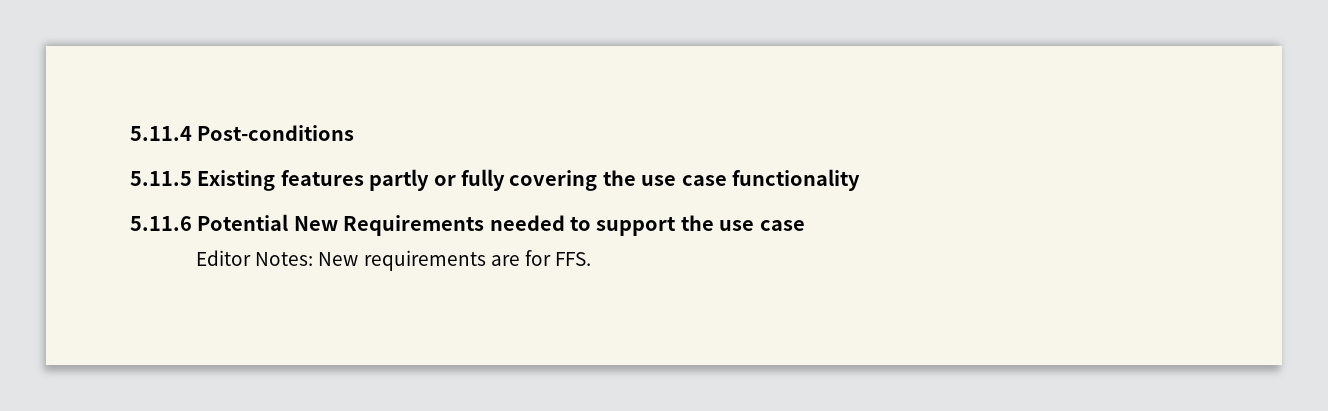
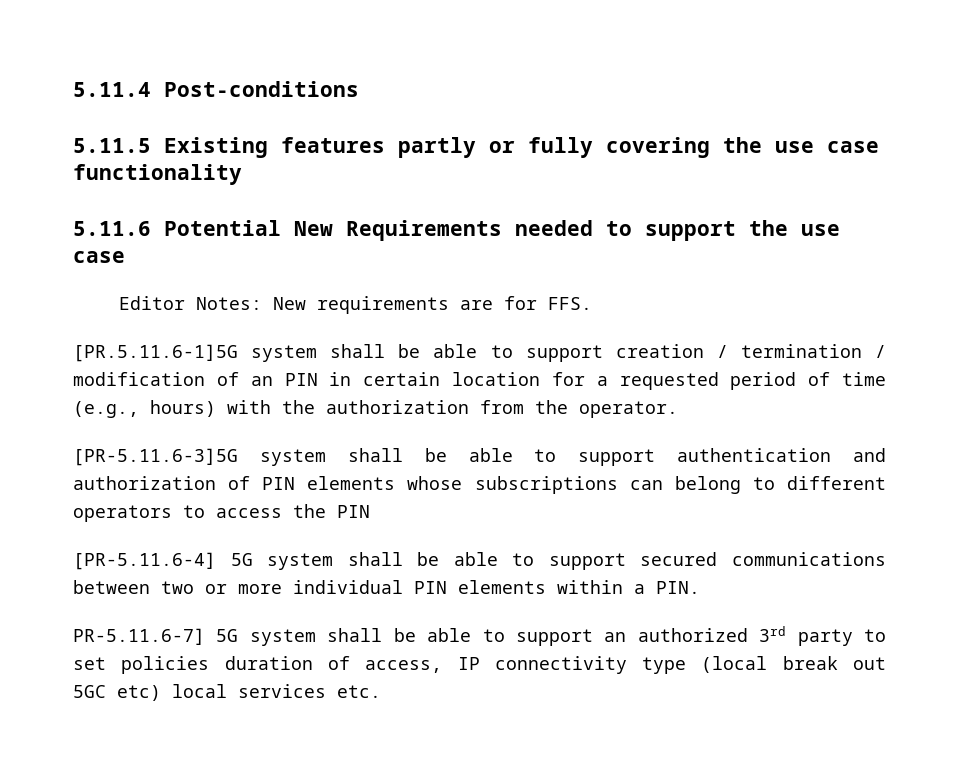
+ [PR.5.11.6-1]5G system shall be able to support creation / termination / modification of an PIN in certain location for a requested period of time (e.g., hours) with the authorization from the operator.
+ [PR-5.11.6-3]5G system shall be able to support authentication and authorization of PIN elements whose subscriptions can belong to different operators to access the PIN
+ [PR-5.11.6-4] 5G system shall be able to support secured communications between two or more individual PIN elements within a PIN.
+ PR-5.11.6-7] 5G system shall be able to support an authorized 3rd party to set policies duration of access, IP connectivity type (local break out 5GC etc) local services etc.

